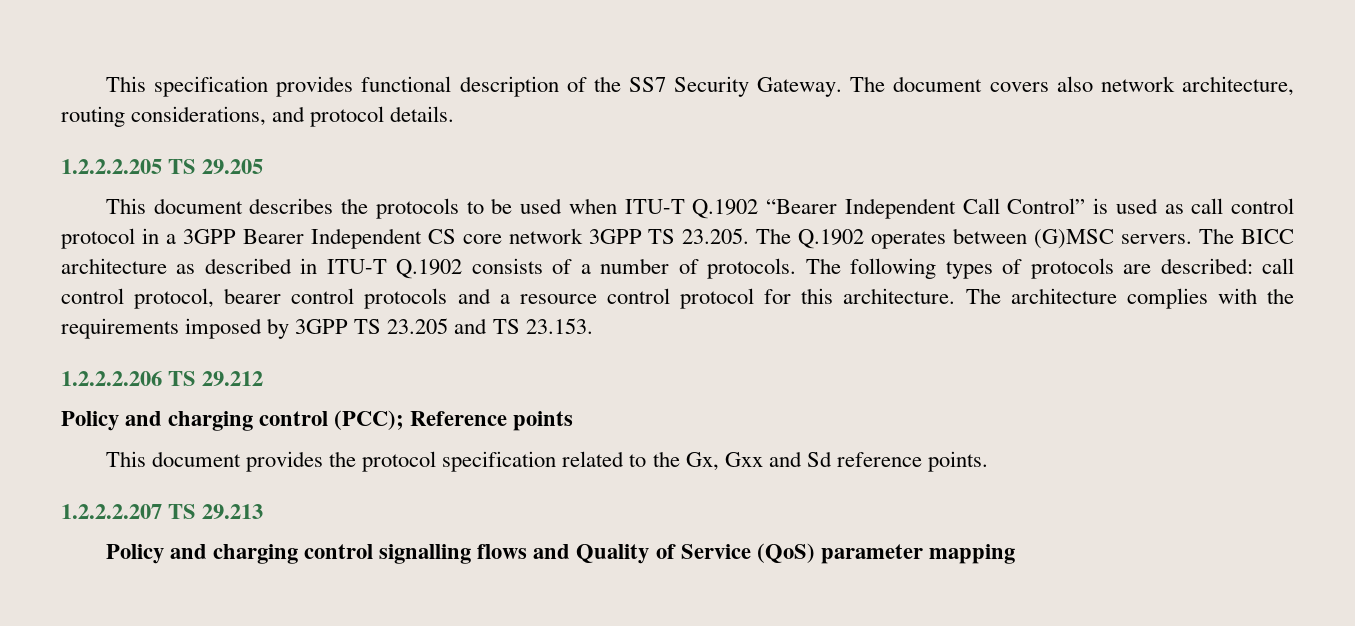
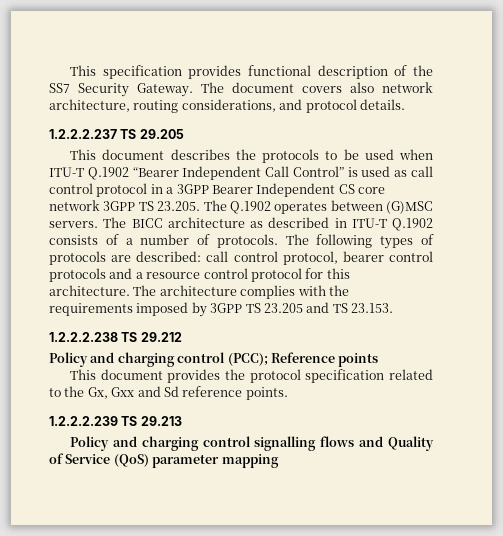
- 1.2.2.2.205 TS 29.205
+ 1.2.2.2.237 TS 29.205
- 1.2.2.2.206 TS 29.212
+ 1.2.2.2.238 TS 29.212
- 1.2.2.2.207 TS 29.213
+ 1.2.2.2.239 TS 29.213

